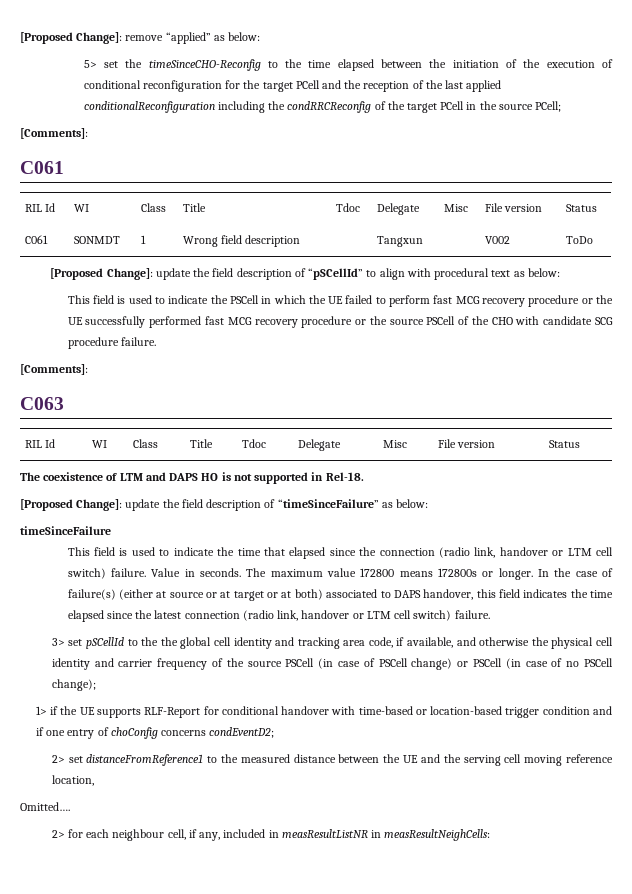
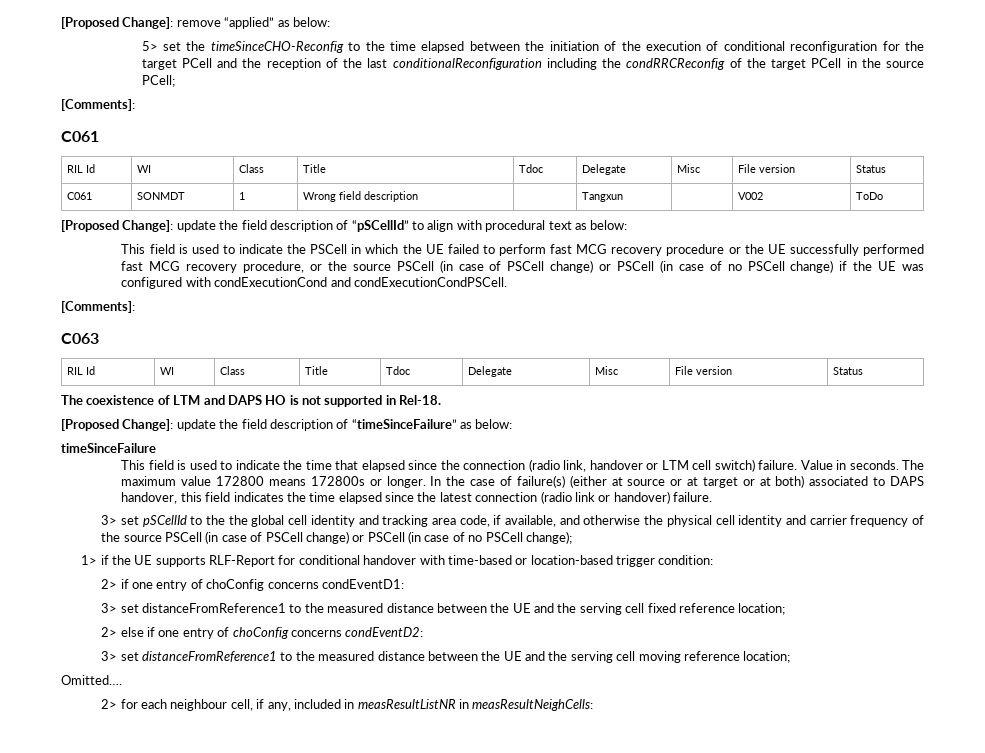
- 5> set the timeSinceCHO-Reconfig to the time elapsed between the initiation of the execution of conditional reconfiguration for the target PCell and the reception of the last applied conditionalReconfiguration including the condRRCReconfig of the target PCell in the source PCell;
+ 5> set the timeSinceCHO-Reconfig to the time elapsed between the initiation of the execution of conditional reconfiguration for the target PCell and the reception of the last conditionalReconfiguration including the condRRCReconfig of the target PCell in the source PCell;
- This field is used to indicate the PSCell in which the UE failed to perform fast MCG recovery procedure or the UE successfully performed fast MCG recovery procedure or the source PSCell of the CHO with candidate SCG procedure failure.
+ This field is used to indicate the PSCell in which the UE failed to perform fast MCG recovery procedure or the UE successfully performed fast MCG recovery procedure, or the source PSCell (in case of PSCell change) or PSCell (in case of no PSCell change) if the UE was configured with condExecutionCond and condExecutionCondPSCell.
- In the case of failure(s) (either at source or at target or at both) associated to DAPS handover, this field indicates the time elapsed since the latest connection (radio link, handover or LTM cell switch) failure.
+ In the case of failure(s) (either at source or at target or at both) associated to DAPS handover, this field indicates the time elapsed since the latest connection (radio link or handover) failure.
- 1> if the UE supports RLF-Report for conditional handover with time-based or location-based trigger condition and if one entry of choConfig concerns condEventD2;
- 2> set distanceFromReference1 to the measured distance between the UE and the serving cell moving reference location,
+ 1> if the UE supports RLF-Report for conditional handover with time-based or location-based trigger condition:
+ 2> if one entry of choConfig concerns condEventD1:
+ 3> set distanceFromReference1 to the measured distance between the UE and the serving cell fixed reference location;
+ 2> else if one entry of choConfig concerns condEventD2:
+ 3> set distanceFromReference1 to the measured distance between the UE and the serving cell moving reference location;

